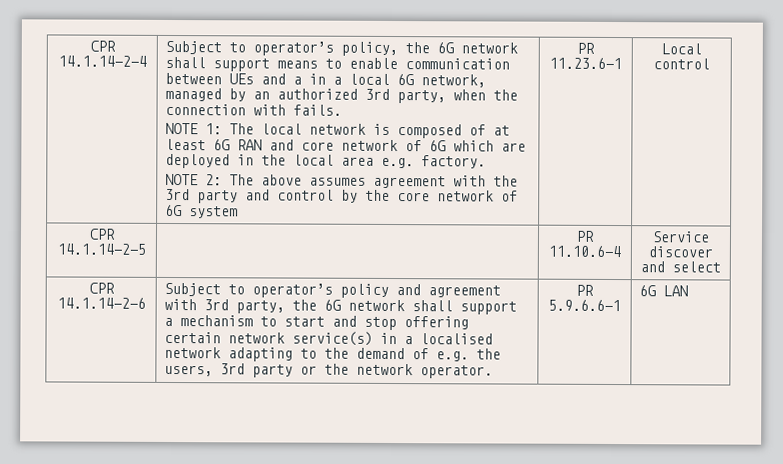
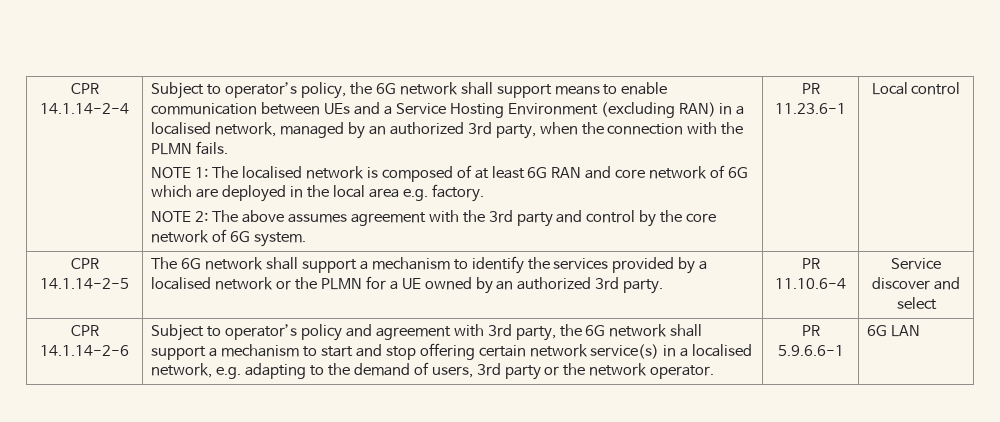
- Subject to operator’s policy, the 6G network shall support means to enable communication between UEs and a in a local 6G network, managed by an authorized 3rd party, when the connection with fails.
+ Subject to operator’s policy, the 6G network shall support means to enable communication between UEs and a Service Hosting Environment (excluding RAN) in a localised network, managed by an authorized 3rd party, when the connection with the PLMN fails.
- NOTE 1: The local network is composed of at least 6G RAN and core network of 6G which are deployed in the local area e.g. factory.
+ NOTE 1: The localised network is composed of at least 6G RAN and core network of 6G which are deployed in the local area e.g. factory.
- NOTE 2: The above assumes agreement with the 3rd party and control by the core network of 6G system
+ NOTE 2: The above assumes agreement with the 3rd party and control by the core network of 6G system.
- CPR 14.1.14-2-5 | | PR 11.10.6-4 | Service discover and select
+ CPR 14.1.14-2-5 | The 6G network shall support a mechanism to identify the services provided by a localised network or the PLMN for a UE owned by an authorized 3rd party. | PR 11.10.6-4 | Service discover and select
- Subject to operator’s policy and agreement with 3rd party, the 6G network shall support a mechanism to start and stop offering certain network service(s) in a localised network adapting to the demand of e.g. the users, 3rd party or the network operator.
+ Subject to operator’s policy and agreement with 3rd party, the 6G network shall support a mechanism to start and stop offering certain network service(s) in a localised network, e.g. adapting to the demand of users, 3rd party or the network operator.

